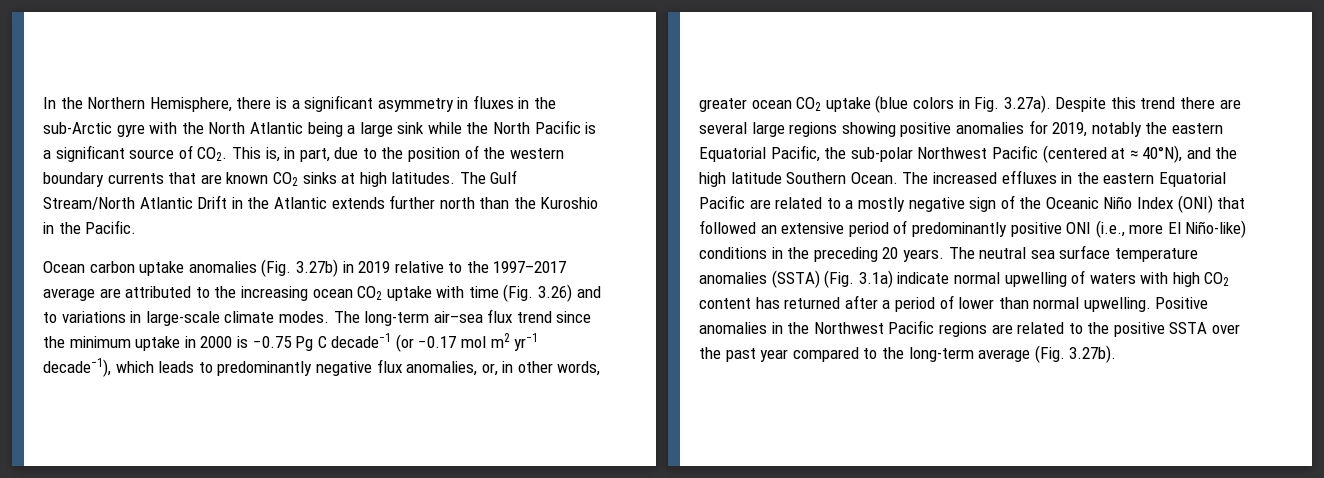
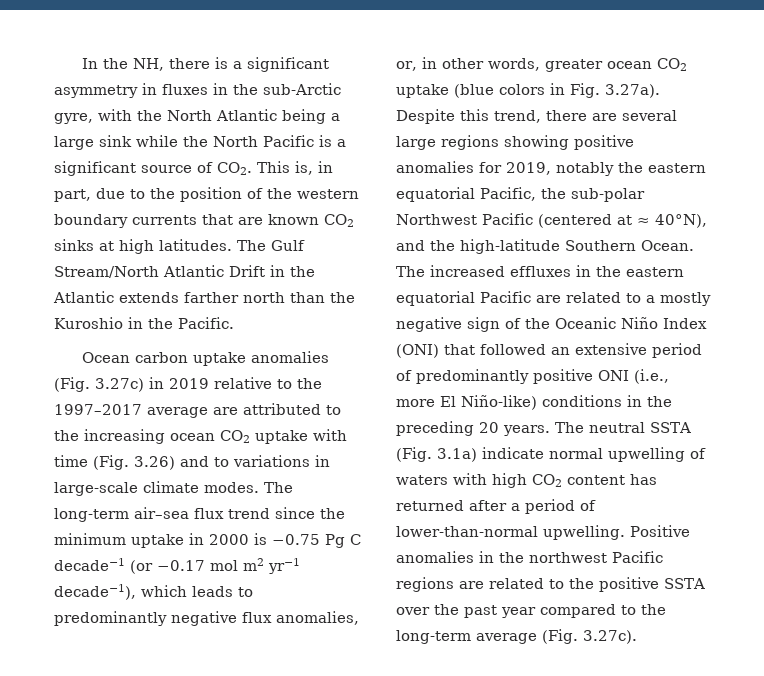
- In the Northern Hemisphere, there is a significant asymmetry in fluxes in the sub-Arctic gyre with the North Atlantic being a large sink while the North Pacific is a significant source of CO2. This is, in part, due to the position of the western boundary currents that are known CO2 sinks at high latitudes.
+ In the NH, there is a significant asymmetry in fluxes in the sub-Arctic gyre, with the North Atlantic being a large sink while the North Pacific is a significant source of CO2. This is, in part, due to the position of the western boundary currents that are known CO2 sinks at high latitudes.
- The Gulf Stream/North Atlantic Drift in the Atlantic extends further north than the Kuroshio in the Pacific.
+ The Gulf Stream/North Atlantic Drift in the Atlantic extends farther north than the Kuroshio in the Pacific.
- Ocean carbon uptake anomalies (Fig. 3.27b) in 2019 relative to the 1997–2017 average are attributed to the increasing ocean CO2 uptake with time (Fig. 3.26) and to variations in large-scale climate modes.
+ Ocean carbon uptake anomalies (Fig. 3.27c) in 2019 relative to the 1997–2017 average are attributed to the increasing ocean CO2 uptake with time (Fig. 3.26) and to variations in large-scale climate modes.
- The long-term air–sea flux trend since the minimum uptake in 2000 is −0.75 Pg C decade−1 (or −0.17 mol m2 yr−1 decade−1), which leads to predominantly negative flux anomalies, or, in other words, greater ocean CO2 uptake (blue colors in Fig. 3.27a). Despite this trend there are several large regions showing positive anomalies for 2019, notably the eastern Equatorial Pacific, the sub-polar Northwest Pacific (centered at ≈ 40°N), and the high latitude Southern Ocean.
+ The long-term air–sea flux trend since the minimum uptake in 2000 is −0.75 Pg C decade−1 (or −0.17 mol m2 yr−1 decade−1), which leads to predominantly negative flux anomalies, or, in other words, greater ocean CO2 uptake (blue colors in Fig. 3.27a). Despite this trend, there are several large regions showing positive anomalies for 2019, notably the eastern equatorial Pacific, the sub-polar Northwest Pacific (centered at ≈ 40°N), and the high-latitude Southern Ocean.
- The increased effluxes in the eastern Equatorial Pacific are related to a mostly negative sign of the Oceanic Niño Index (ONI) that followed an extensive period of predominantly positive ONI (i.e., more El Niño-like) conditions in the preceding 20 years.
+ The increased effluxes in the eastern equatorial Pacific are related to a mostly negative sign of the Oceanic Niño Index (ONI) that followed an extensive period of predominantly positive ONI (i.e., more El Niño-like) conditions in the preceding 20 years.
- The neutral sea surface temperature anomalies (SSTA) (Fig. 3.1a) indicate normal upwelling of waters with high CO2 content has returned after a period of lower than normal upwelling.
+ The neutral SSTA (Fig. 3.1a) indicate normal upwelling of waters with high CO2 content has returned after a period of lower-than-normal upwelling.
- Positive anomalies in the Northwest Pacific regions are related to the positive SSTA over the past year compared to the long-term average (Fig. 3.27b).
+ Positive anomalies in the northwest Pacific regions are related to the positive SSTA over the past year compared to the long-term average (Fig. 3.27c).

